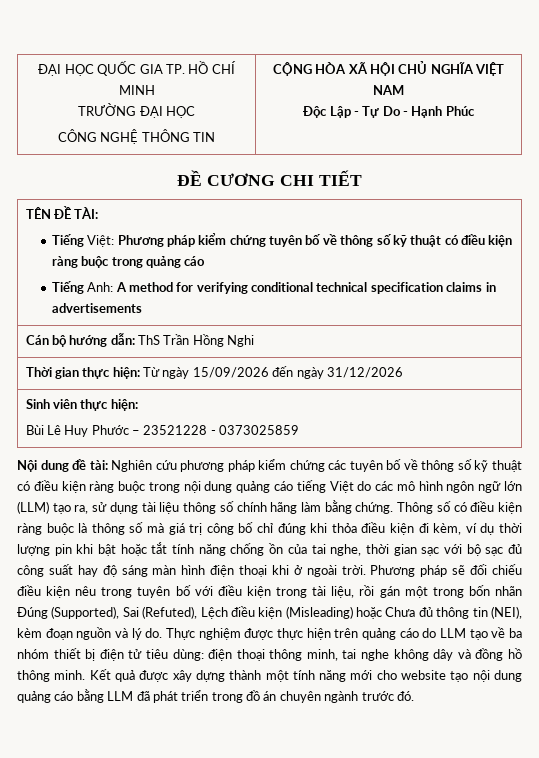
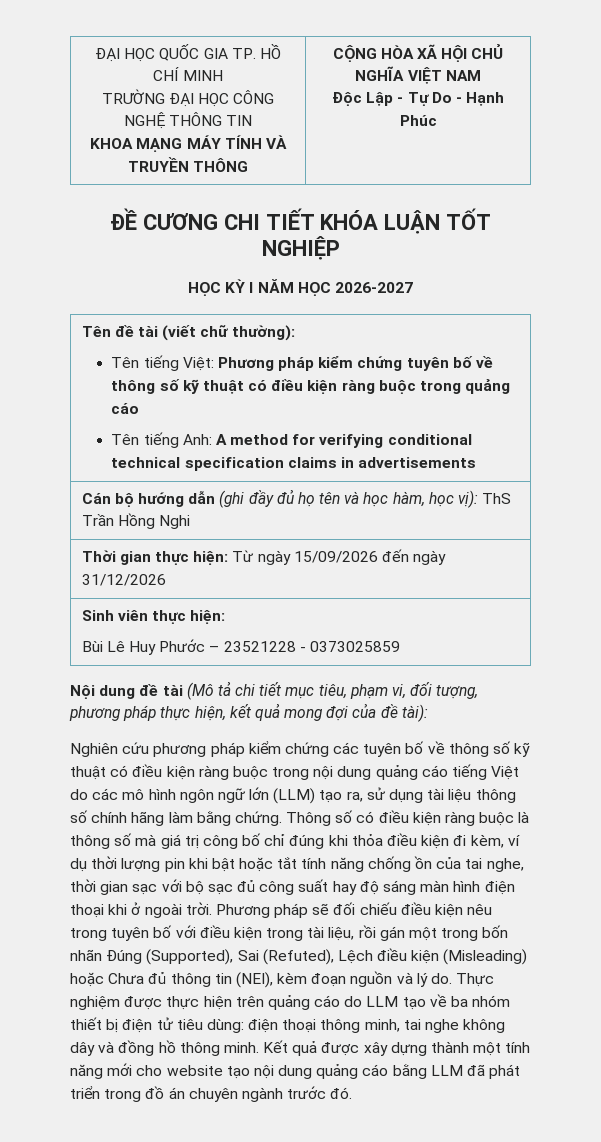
  ĐẠI HỌC QUỐC GIA TP. HỒ CHÍ MINH
- TRƯỜNG ĐẠI HỌC
- CÔNG NGHỆ THÔNG TIN | CỘNG HÒA XÃ HỘI CHỦ NGHĨA VIỆT NAM
+ TRƯỜNG ĐẠI HỌC CÔNG NGHỆ THÔNG TIN
+ KHOA MẠNG MÁY TÍNH VÀ TRUYỀN THÔNG | CỘNG HÒA XÃ HỘI CHỦ NGHĨA VIỆT NAM
- ĐỀ CƯƠNG CHI TIẾT
- TÊN ĐỀ TÀI:
- Tiếng Việt: Phương pháp kiểm chứng tuyên bố về thông số kỹ thuật có điều kiện ràng buộc trong quảng cáo
- Tiếng Anh: A method for verifying conditional technical specification claims in advertisements
+ ĐỀ CƯƠNG CHI TIẾT KHÓA LUẬN TỐT NGHIỆP
+ HỌC KỲ I NĂM HỌC 2026-2027
+ Tên đề tài (viết chữ thường):
+ Tên tiếng Việt: Phương pháp kiểm chứng tuyên bố về thông số kỹ thuật có điều kiện ràng buộc trong quảng cáo
+ Tên tiếng Anh: A method for verifying conditional technical specification claims in advertisements
- Cán bộ hướng dẫn: ThS Trần Hồng Nghi
+ Cán bộ hướng dẫn (ghi đầy đủ họ tên và học hàm, học vị): ThS Trần Hồng Nghi
- Nội dung đề tài: Nghiên cứu phương pháp kiểm chứng các tuyên bố về thông số kỹ thuật có điều kiện ràng buộc trong nội dung quảng cáo tiếng Việt do các mô hình ngôn ngữ lớn (LLM) tạo ra, sử dụng tài liệu thông số chính hãng làm bằng chứng.
+ Nội dung đề tài (Mô tả chi tiết mục tiêu, phạm vi, đối tượng, phương pháp thực hiện, kết quả mong đợi của đề tài):
+ Nghiên cứu phương pháp kiểm chứng các tuyên bố về thông số kỹ thuật có điều kiện ràng buộc trong nội dung quảng cáo tiếng Việt do các mô hình ngôn ngữ lớn (LLM) tạo ra, sử dụng tài liệu thông số chính hãng làm bằng chứng.

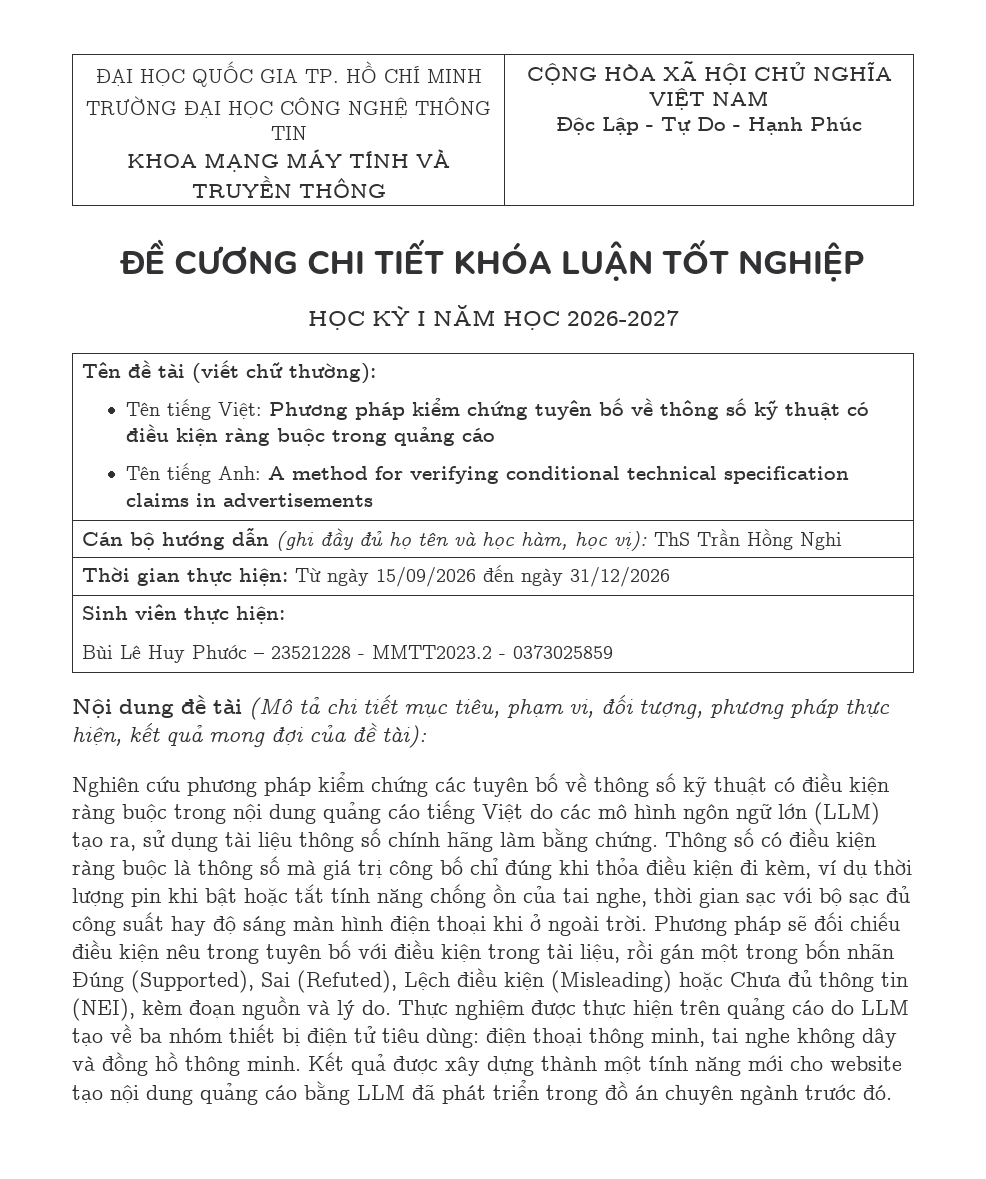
  Sinh viên thực hiện:
- Bùi Lê Huy Phước – 23521228 - 0373025859
+ Bùi Lê Huy Phước – 23521228 - MMTT2023.2 - 0373025859

